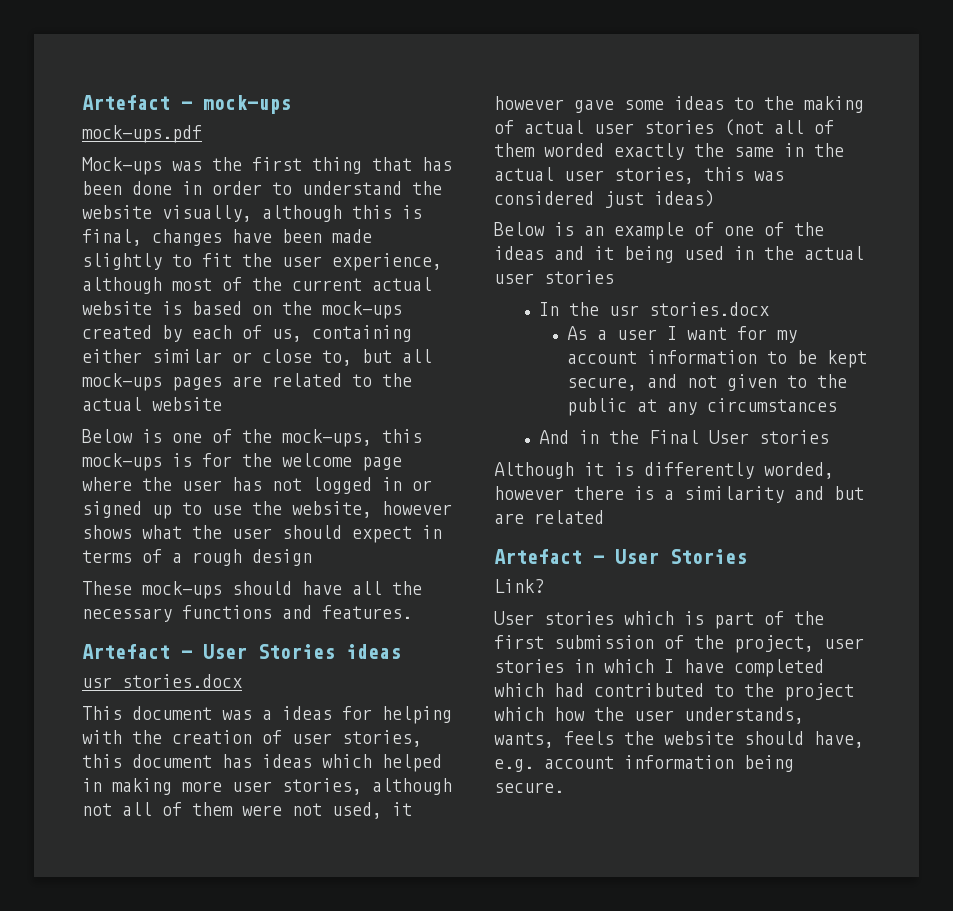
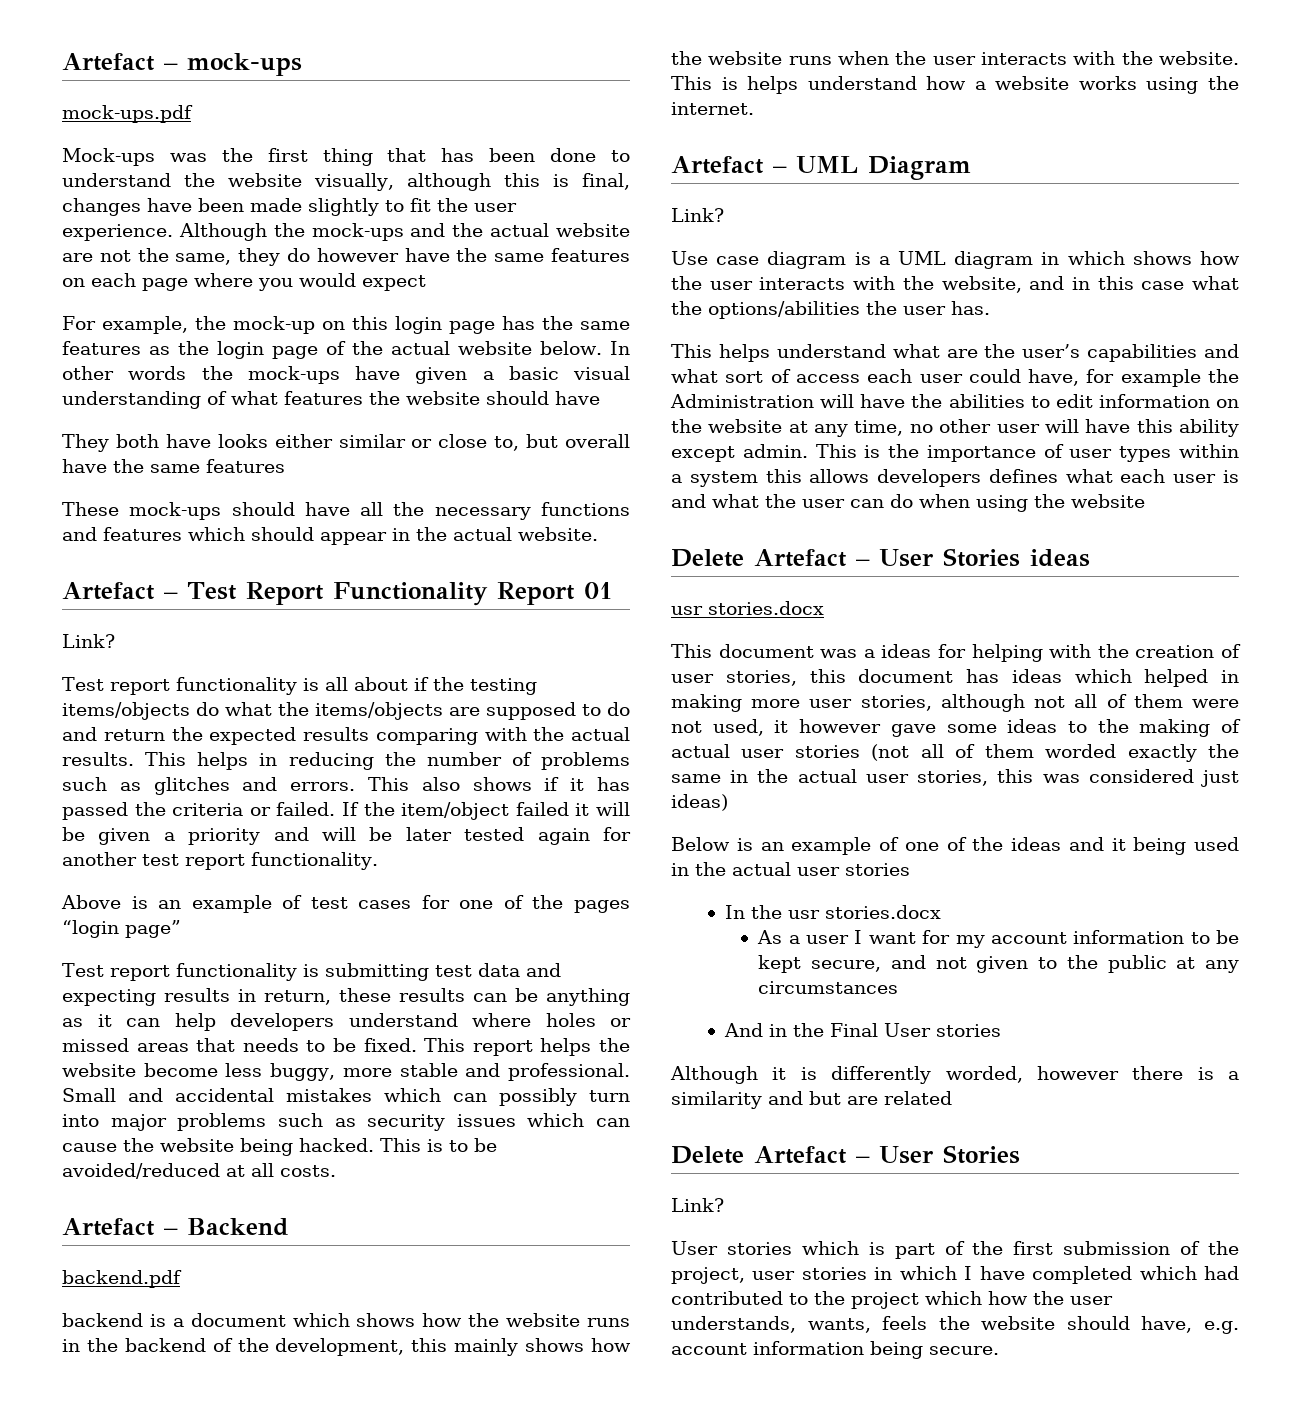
- Mock-ups was the first thing that has been done in order to understand the website visually, although this is final, changes have been made slightly to fit the user experience, although most of the current actual website is based on the mock-ups created by each of us, containing either similar or close to, but all mock-ups pages are related to the actual website
- Below is one of the mock-ups, this mock-ups is for the welcome page where the user has not logged in or signed up to use the website, however shows what the user should expect in terms of a rough design
+ Mock-ups was the first thing that has been done to understand the website visually, although this is final, changes have been made slightly to fit the user experience. Although the mock-ups and the actual website are not the same, they do however have the same features on each page where you would expect
+ For example, the mock-up on this login page has the same features as the login page of the actual website below. In other words the mock-ups have given a basic visual understanding of what features the website should have
+ They both have looks either similar or close to, but overall have the same features
- These mock-ups should have all the necessary functions and features.
- Artefact – User Stories ideas
+ These mock-ups should have all the necessary functions and features which should appear in the actual website.
+ Artefact – Test Report Functionality Report 01
+ Link?
+ Test report functionality is all about if the testing items/objects do what the items/objects are supposed to do and return the expected results comparing with the actual results. This helps in reducing the number of problems such as glitches and errors. This also shows if it has passed the criteria or failed. If the item/object failed it will be given a priority and will be later tested again for another test report functionality.
+ Above is an example of test cases for one of the pages “login page”
+ Test report functionality is submitting test data and expecting results in return, these results can be anything as it can help developers understand where holes or missed areas that needs to be fixed. This report helps the website become less buggy, more stable and professional. Small and accidental mistakes which can possibly turn into major problems such as security issues which can cause the website being hacked. This is to be avoided/reduced at all costs.
+ Artefact – Backend
+ backend.pdf
+ backend is a document which shows how the website runs in the backend of the development, this mainly shows how the website runs when the user interacts with the website. This is helps understand how a website works using the internet.
+ Artefact – UML Diagram
+ Link?
+ Use case diagram is a UML diagram in which shows how the user interacts with the website, and in this case what the options/abilities the user has.
+ This helps understand what are the user’s capabilities and what sort of access each user could have, for example the Administration will have the abilities to edit information on the website at any time, no other user will have this ability except admin. This is the importance of user types within a system this allows developers defines what each user is and what the user can do when using the website
+ Delete Artefact – User Stories ideas
  Although it is differently worded, however there is a similarity and but are related
- Artefact – User Stories
+ Delete Artefact – User Stories

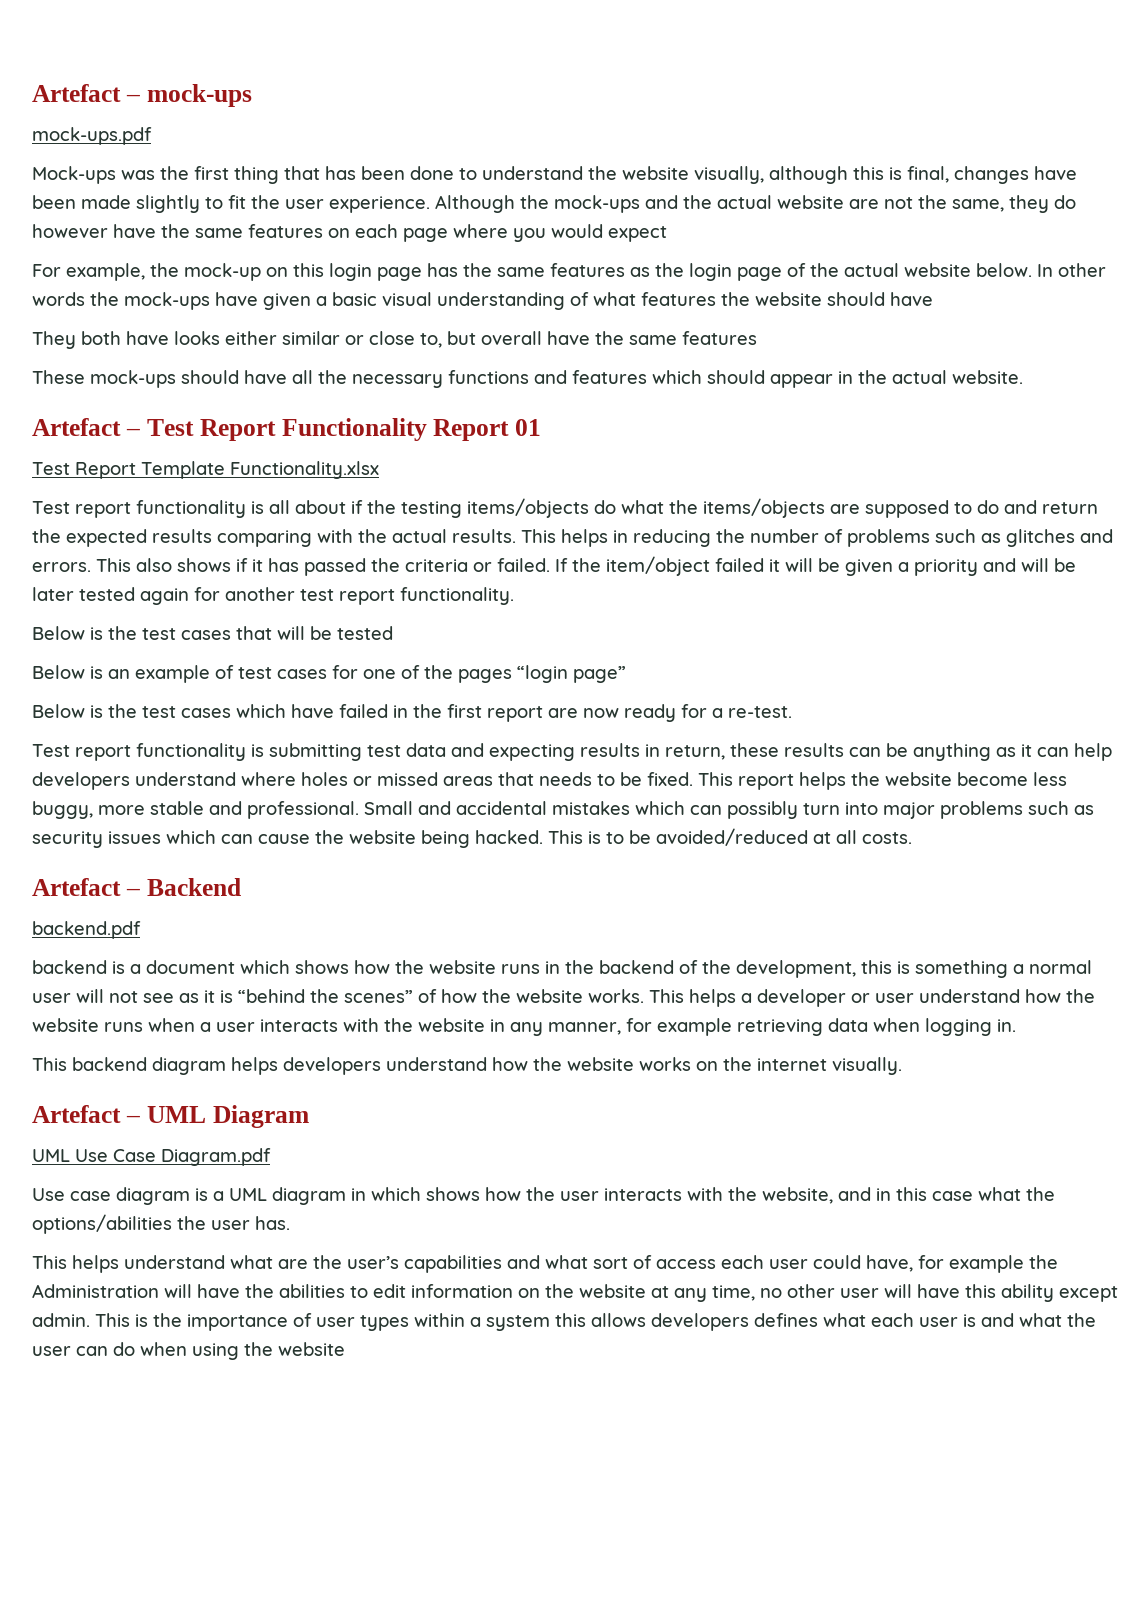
  Artefact – Test Report Functionality Report 01
- Link?
+ Test Report Template Functionality.xlsx
- Above is an example of test cases for one of the pages “login page”
+ Below is the test cases that will be tested
+ Below is an example of test cases for one of the pages “login page”
+ Below is the test cases which have failed in the first report are now ready for a re-test.
- backend is a document which shows how the website runs in the backend of the development, this mainly shows how the website runs when the user interacts with the website. This is helps understand how a website works using the internet.
+ backend is a document which shows how the website runs in the backend of the development, this is something a normal user will not see as it is “behind the scenes” of how the website works. This helps a developer or user understand how the website runs when a user interacts with the website in any manner, for example retrieving data when logging in.
+ This backend diagram helps developers understand how the website works on the internet visually.
  Artefact – UML Diagram
- Link?
+ UML Use Case Diagram.pdf
- Delete Artefact – User Stories ideas
- usr stories.docx
- This document was a ideas for helping with the creation of user stories, this document has ideas which helped in making more user stories, although not all of them were not used, it however gave some ideas to the making of actual user stories (not all of them worded exactly the same in the actual user stories, this was considered just ideas)
- Below is an example of one of the ideas and it being used in the actual user stories
- In the usr stories.docx
- As a user I want for my account information to be kept secure, and not given to the public at any circumstances
- And in the Final User stories
- Although it is differently worded, however there is a similarity and but are related
- Delete Artefact – User Stories
- Link?
- User stories which is part of the first submission of the project, user stories in which I have completed which had contributed to the project which how the user understands, wants, feels the website should have, e.g. account information being secure.

